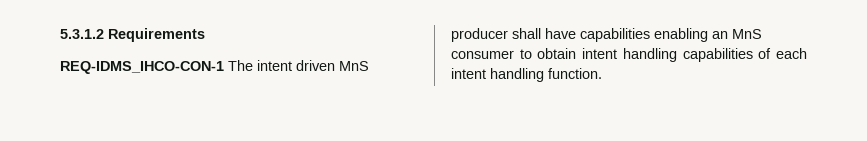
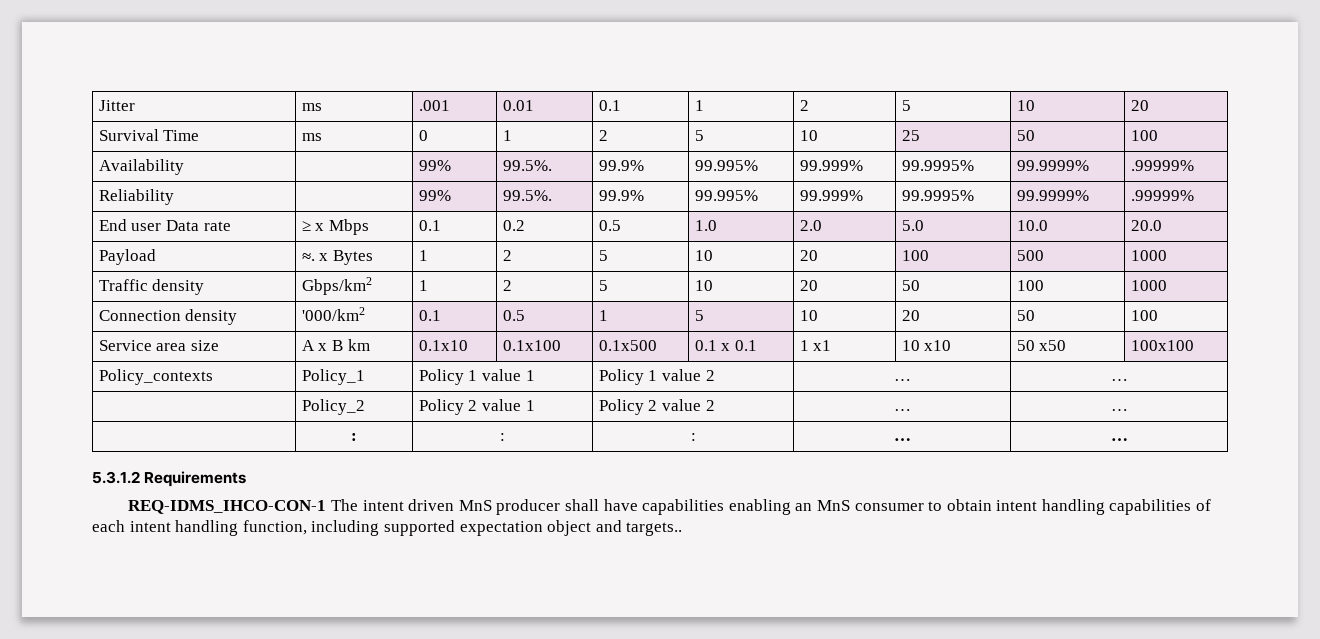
+ Jitter | ms | .001 | 0.01 | 0.1 | 1 | 2 | 5 | 10 | 20
+ Survival Time | ms | 0 | 1 | 2 | 5 | 10 | 25 | 50 | 100
+ Availability | | 99% | 99.5%. | 99.9% | 99.995% | 99.999% | 99.9995% | 99.9999% | .99999%
+ Reliability | | 99% | 99.5%. | 99.9% | 99.995% | 99.999% | 99.9995% | 99.9999% | .99999%
+ End user Data rate | ≥ x Mbps | 0.1 | 0.2 | 0.5 | 1.0 | 2.0 | 5.0 | 10.0 | 20.0
+ Payload | ≈. x Bytes | 1 | 2 | 5 | 10 | 20 | 100 | 500 | 1000
+ Traffic density | Gbps/km2 | 1 | 2 | 5 | 10 | 20 | 50 | 100 | 1000
+ Connection density | '000/km2 | 0.1 | 0.5 | 1 | 5 | 10 | 20 | 50 | 100
+ Service area size | A x B km | 0.1x10 | 0.1x100 | 0.1x500 | 0.1 x 0.1 | 1 x1 | 10 x10 | 50 x50 | 100x100
+ Policy_contexts | Policy_1 | Policy 1 value 1 | Policy 1 value 2 | … | …
+ | Policy_2 | Policy 2 value 1 | Policy 2 value 2 | … | …
+ | : | : | : | … | …
- REQ-IDMS_IHCO-CON-1 The intent driven MnS producer shall have capabilities enabling an MnS consumer to obtain intent handling capabilities of each intent handling function.
+ REQ-IDMS_IHCO-CON-1 The intent driven MnS producer shall have capabilities enabling an MnS consumer to obtain intent handling capabilities of each intent handling function, including supported expectation object and targets..

